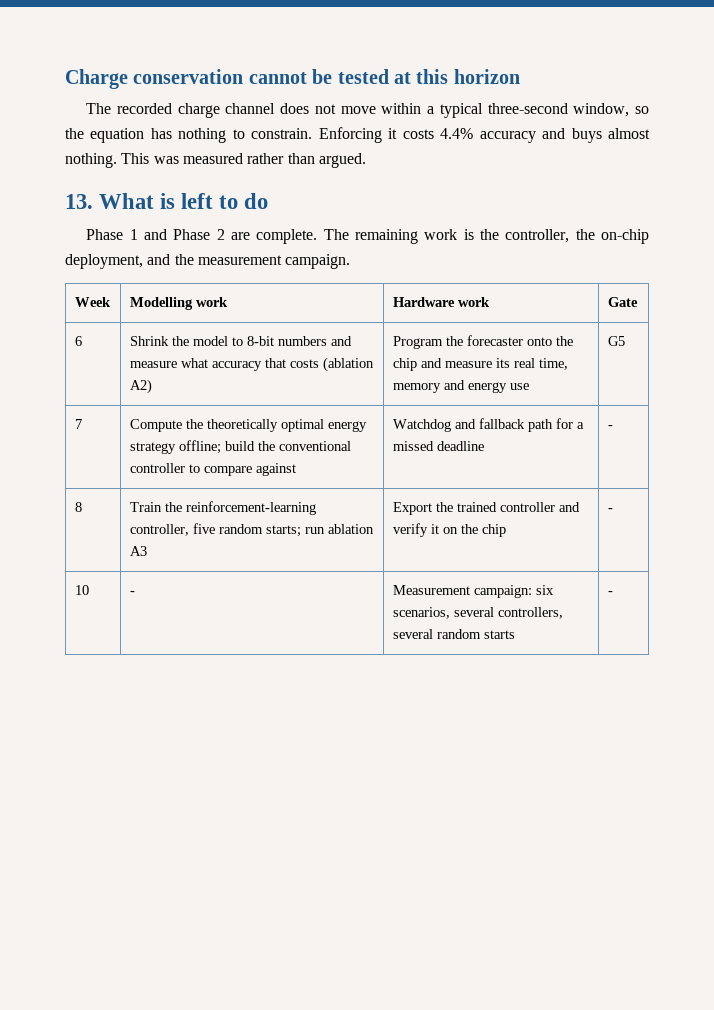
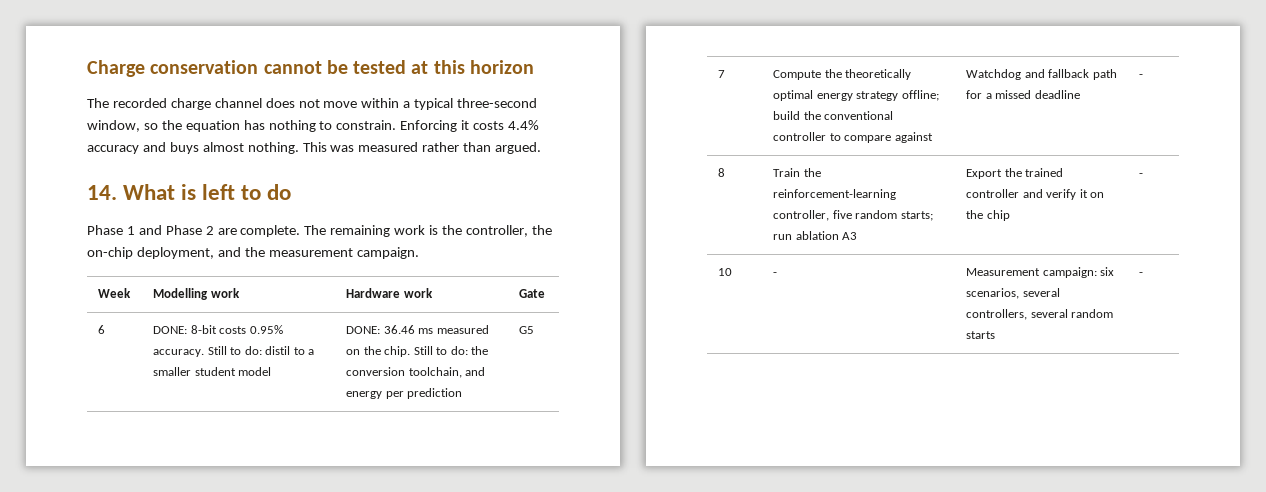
- 13. What is left to do
+ 14. What is left to do
- 6 | Shrink the model to 8-bit numbers and measure what accuracy that costs (ablation A2) | Program the forecaster onto the chip and measure its real time, memory and energy use | G5
+ 6 | DONE: 8-bit costs 0.95% accuracy. Still to do: distil to a smaller student model | DONE: 36.46 ms measured on the chip. Still to do: the conversion toolchain, and energy per prediction | G5

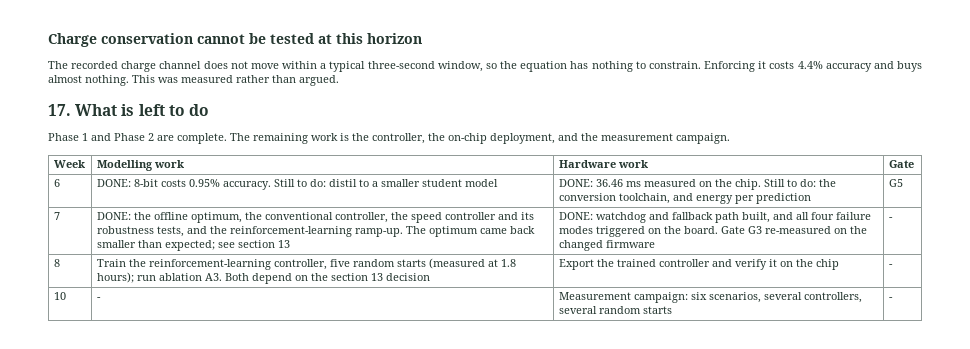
- 14. What is left to do
+ 17. What is left to do
- Compute the theoretically optimal energy strategy offline; build the conventional controller to compare against | Watchdog and fallback path for a missed deadline
+ DONE: the offline optimum, the conventional controller, the speed controller and its robustness tests, and the reinforcement-learning ramp-up. The optimum came back smaller than expected; see section 13 | DONE: watchdog and fallback path built, and all four failure modes triggered on the board. Gate G3 re-measured on the changed firmware
- 8 | Train the reinforcement-learning controller, five random starts; run ablation A3 | Export the trained controller and verify it on the chip | -
+ 8 | Train the reinforcement-learning controller, five random starts (measured at 1.8 hours); run ablation A3. Both depend on the section 13 decision | Export the trained controller and verify it on the chip | -

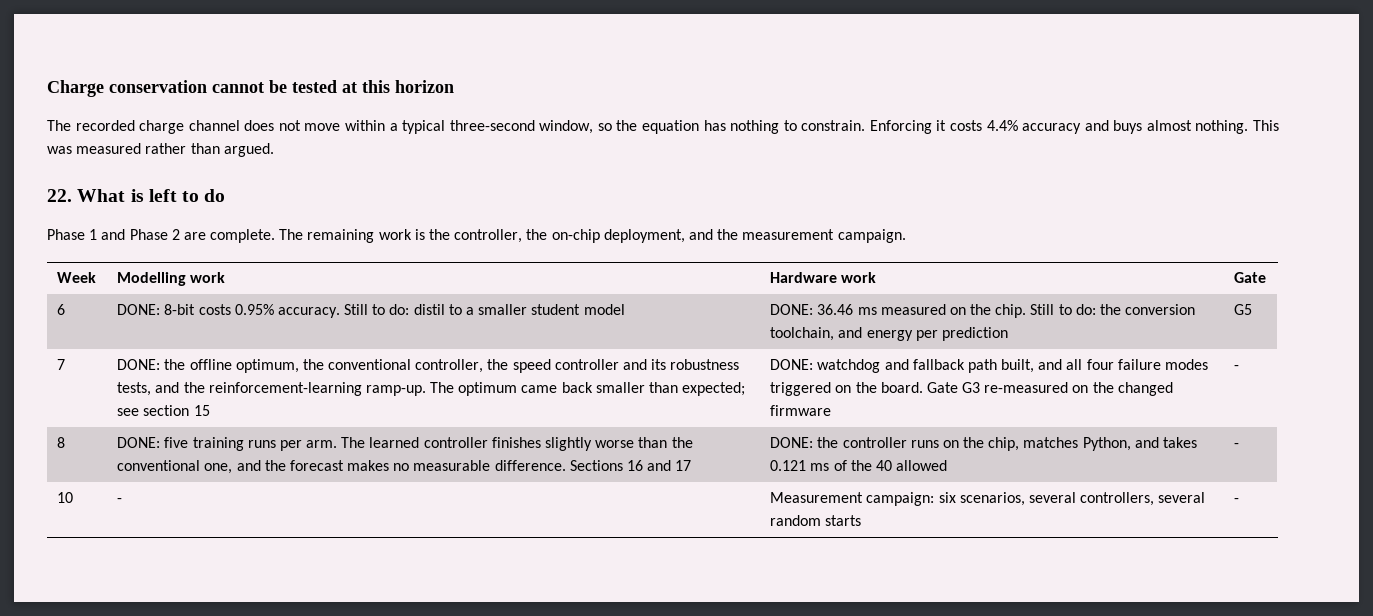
- 17. What is left to do
+ 22. What is left to do
- The optimum came back smaller than expected; see section 13
+ The optimum came back smaller than expected; see section 15
- Train the reinforcement-learning controller, five random starts (measured at 1.8 hours); run ablation A3. Both depend on the section 13 decision | Export the trained controller and verify it on the chip
+ DONE: five training runs per arm. The learned controller finishes slightly worse than the conventional one, and the forecast makes no measurable difference. Sections 16 and 17 | DONE: the controller runs on the chip, matches Python, and takes 0.121 ms of the 40 allowed

